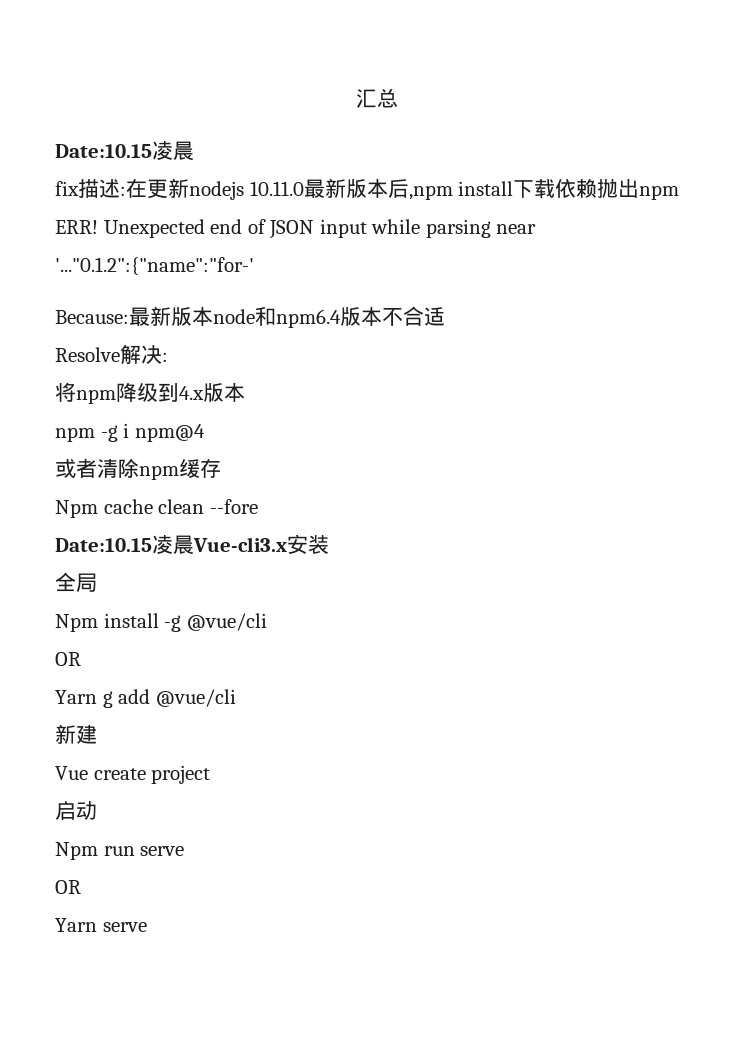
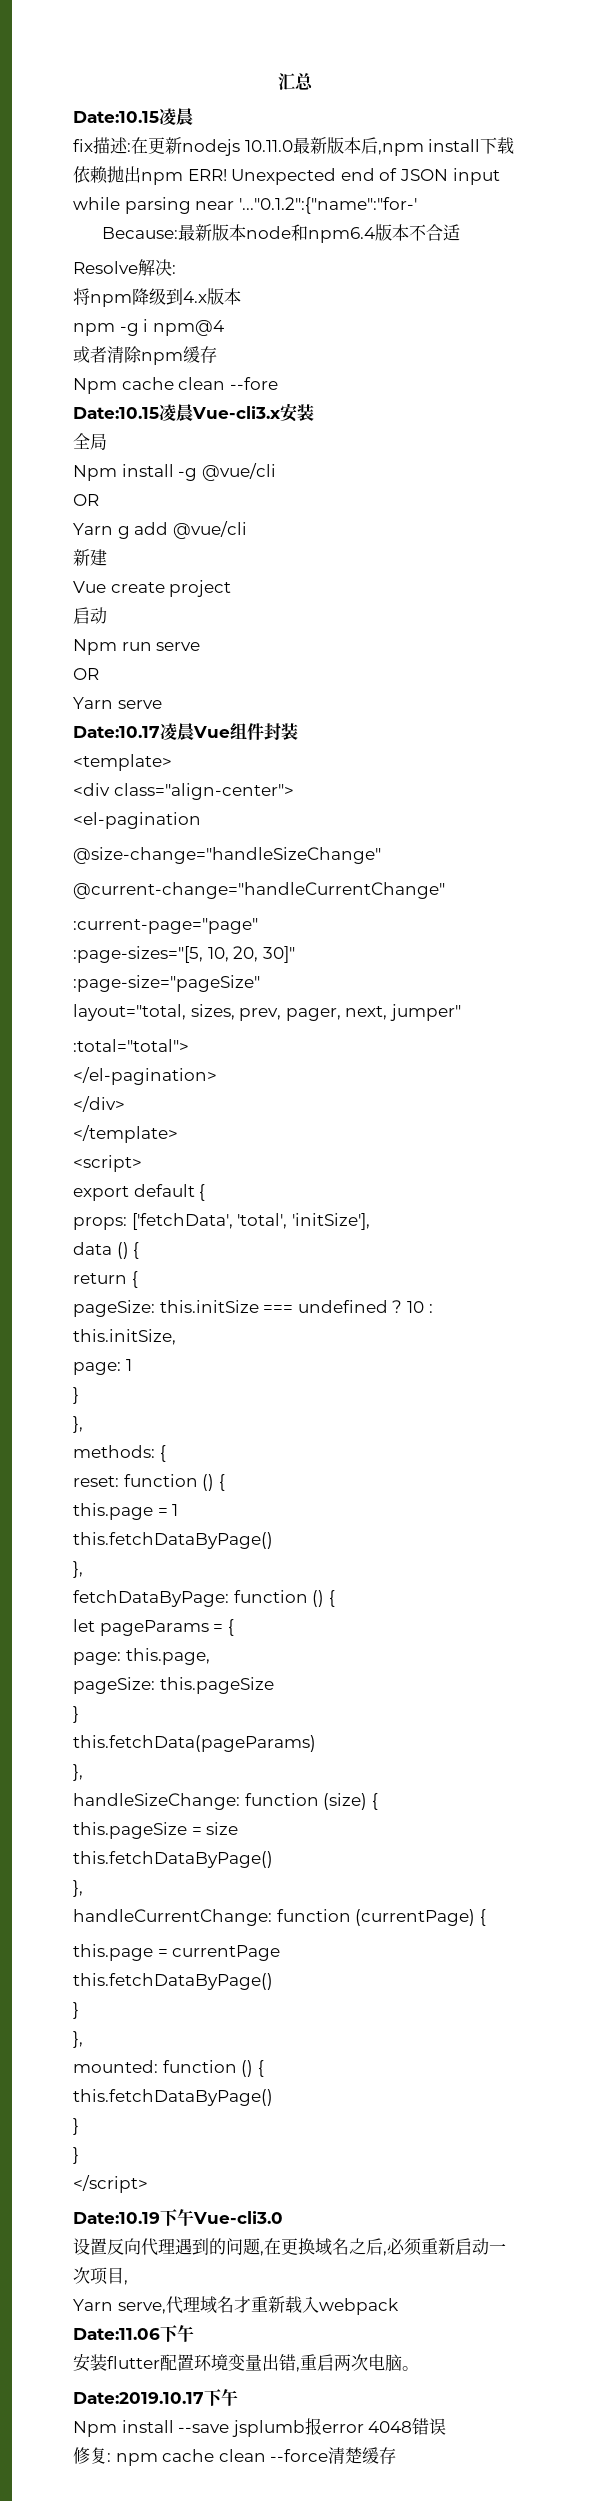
+ Date:10.17凌晨Vue组件封装
+ <template>
+ <div class="align-center">
+ <el-pagination
+ @size-change="handleSizeChange"
+ @current-change="handleCurrentChange"
+ :current-page="page"
+ :page-sizes="[5, 10, 20, 30]"
+ :page-size="pageSize"
+ layout="total, sizes, prev, pager, next, jumper"
+ :total="total">
+ </el-pagination>
+ </div>
+ </template>
+ <script>
+ export default {
+ props: ['fetchData', 'total', 'initSize'],
+ data () {
+ return {
+ pageSize: this.initSize === undefined ? 10 : this.initSize,
+ page: 1
+ }
+ },
+ methods: {
+ reset: function () {
+ this.page = 1
+ this.fetchDataByPage()
+ },
+ fetchDataByPage: function () {
+ let pageParams = {
+ page: this.page,
+ pageSize: this.pageSize
+ }
+ this.fetchData(pageParams)
+ },
+ handleSizeChange: function (size) {
+ this.pageSize = size
+ this.fetchDataByPage()
+ },
+ handleCurrentChange: function (currentPage) {
+ this.page = currentPage
+ this.fetchDataByPage()
+ }
+ },
+ mounted: function () {
+ this.fetchDataByPage()
+ }
+ }
+ </script>
+ Date:10.19下午Vue-cli3.0
+ 设置反向代理遇到的问题,在更换域名之后,必须重新启动一次项目,
+ Yarn serve,代理域名才重新载入webpack
+ Date:11.06下午
+ 安装flutter配置环境变量出错,重启两次电脑。
+ Date:2019.10.17下午
+ Npm install --save jsplumb报error 4048错误
+ 修复: npm cache clean --force清楚缓存

